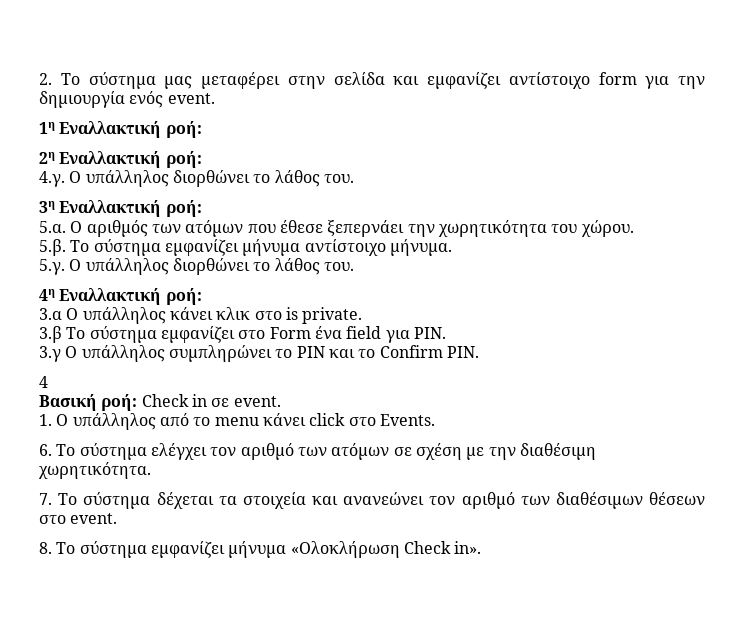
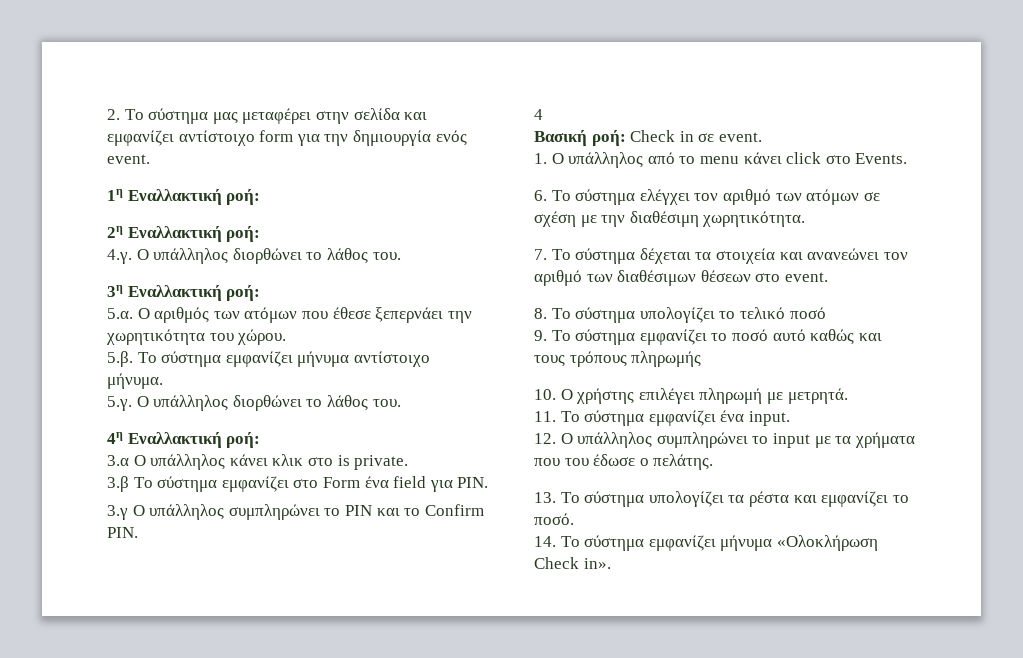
- 8. Το σύστημα εμφανίζει μήνυμα «Ολοκλήρωση Check in».
+ 8. Το σύστημα υπολογίζει το τελικό ποσό
+ 9. Το σύστημα εμφανίζει το ποσό αυτό καθώς και τους τρόπους πληρωμής
+ 10. Ο χρήστης επιλέγει πληρωμή με μετρητά.
+ 11. Το σύστημα εμφανίζει ένα input.
+ 12. Ο υπάλληλος συμπληρώνει το input με τα χρήματα που του έδωσε ο πελάτης.
+ 13. Το σύστημα υπολογίζει τα ρέστα και εμφανίζει το ποσό.
+ 14. Το σύστημα εμφανίζει μήνυμα «Ολοκλήρωση Check in».

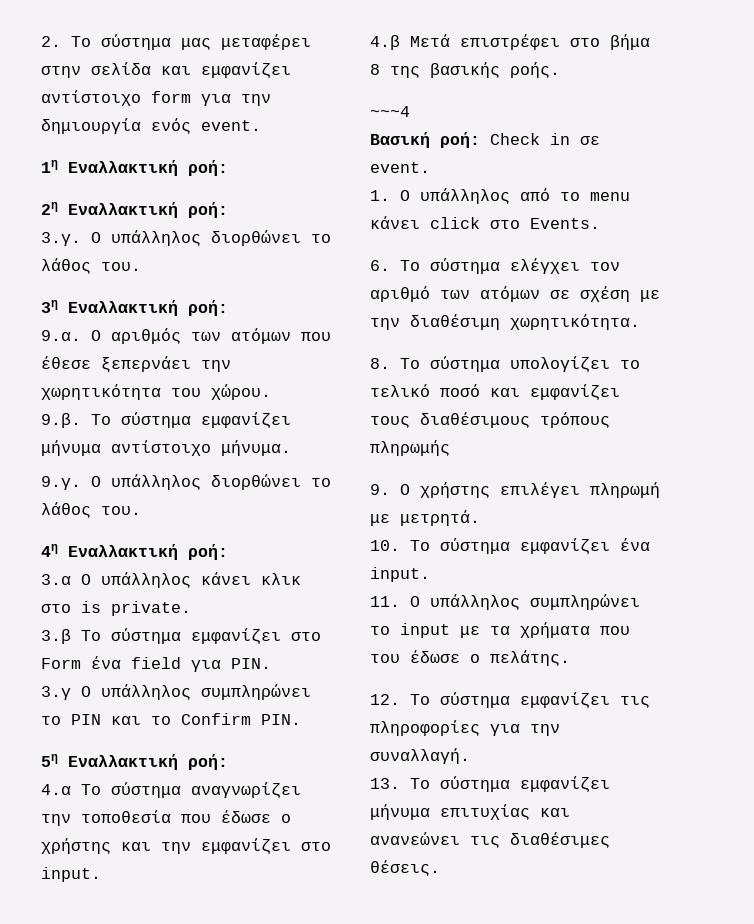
- 4.γ. Ο υπάλληλος διορθώνει το λάθος του.
+ 3.γ. Ο υπάλληλος διορθώνει το λάθος του.
- 5.α. Ο αριθμός των ατόμων που έθεσε ξεπερνάει την χωρητικότητα του χώρου.
+ 9.α. Ο αριθμός των ατόμων που έθεσε ξεπερνάει την χωρητικότητα του χώρου.
- 5.β. Το σύστημα εμφανίζει μήνυμα αντίστοιχο μήνυμα.
+ 9.β. Το σύστημα εμφανίζει μήνυμα αντίστοιχο μήνυμα.
- 5.γ. Ο υπάλληλος διορθώνει το λάθος του.
+ 9.γ. Ο υπάλληλος διορθώνει το λάθος του.
- 4
+ 5η Εναλλακτική ροή:
+ 4.α Το σύστημα αναγνωρίζει την τοποθεσία που έδωσε ο χρήστης και την εμφανίζει στο input.
+ 4.β Μετά επιστρέφει στο βήμα 8 της βασικής ροής.
+ ~~~4
- 7. Το σύστημα δέχεται τα στοιχεία και ανανεώνει τον αριθμό των διαθέσιμων θέσεων στο event.
- 8. Το σύστημα υπολογίζει το τελικό ποσό
- 9. Το σύστημα εμφανίζει το ποσό αυτό καθώς και τους τρόπους πληρωμής
+ 8. Το σύστημα υπολογίζει το τελικό ποσό και εμφανίζει τους διαθέσιμους τρόπους πληρωμής
- 10. Ο χρήστης επιλέγει πληρωμή με μετρητά.
+ 9. Ο χρήστης επιλέγει πληρωμή με μετρητά.
- 11. Το σύστημα εμφανίζει ένα input.
+ 10. Το σύστημα εμφανίζει ένα input.
- 12. Ο υπάλληλος συμπληρώνει το input με τα χρήματα που του έδωσε ο πελάτης.
+ 11. Ο υπάλληλος συμπληρώνει το input με τα χρήματα που του έδωσε ο πελάτης.
- 13. Το σύστημα υπολογίζει τα ρέστα και εμφανίζει το ποσό.
- 14. Το σύστημα εμφανίζει μήνυμα «Ολοκλήρωση Check in».
+ 12. Το σύστημα εμφανίζει τις πληροφορίες για την συναλλαγή.
+ 13. Το σύστημα εμφανίζει μήνυμα επιτυχίας και ανανεώνει τις διαθέσιμες θέσεις.

